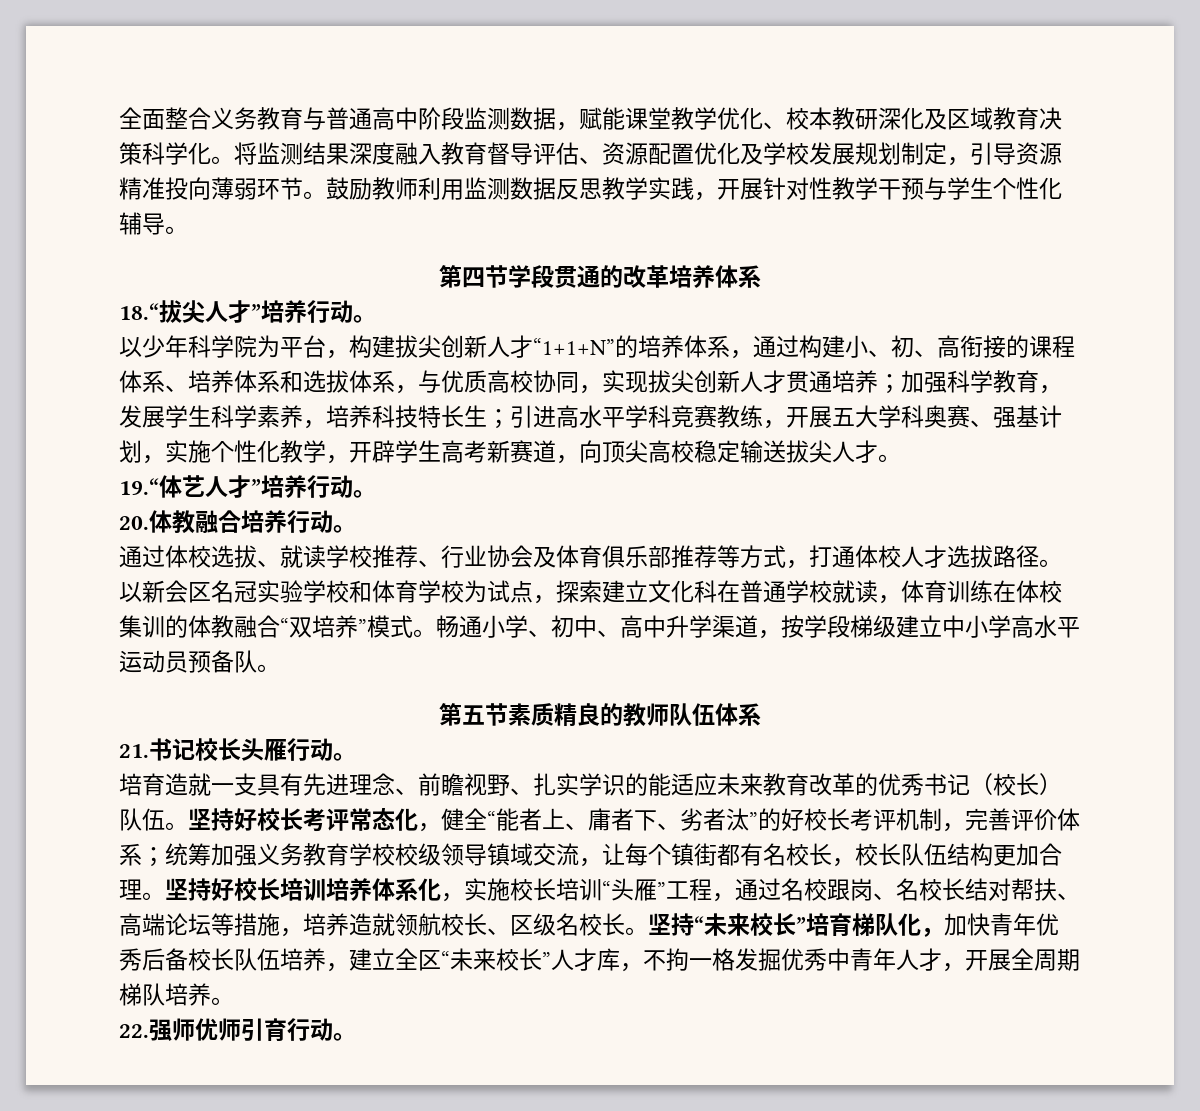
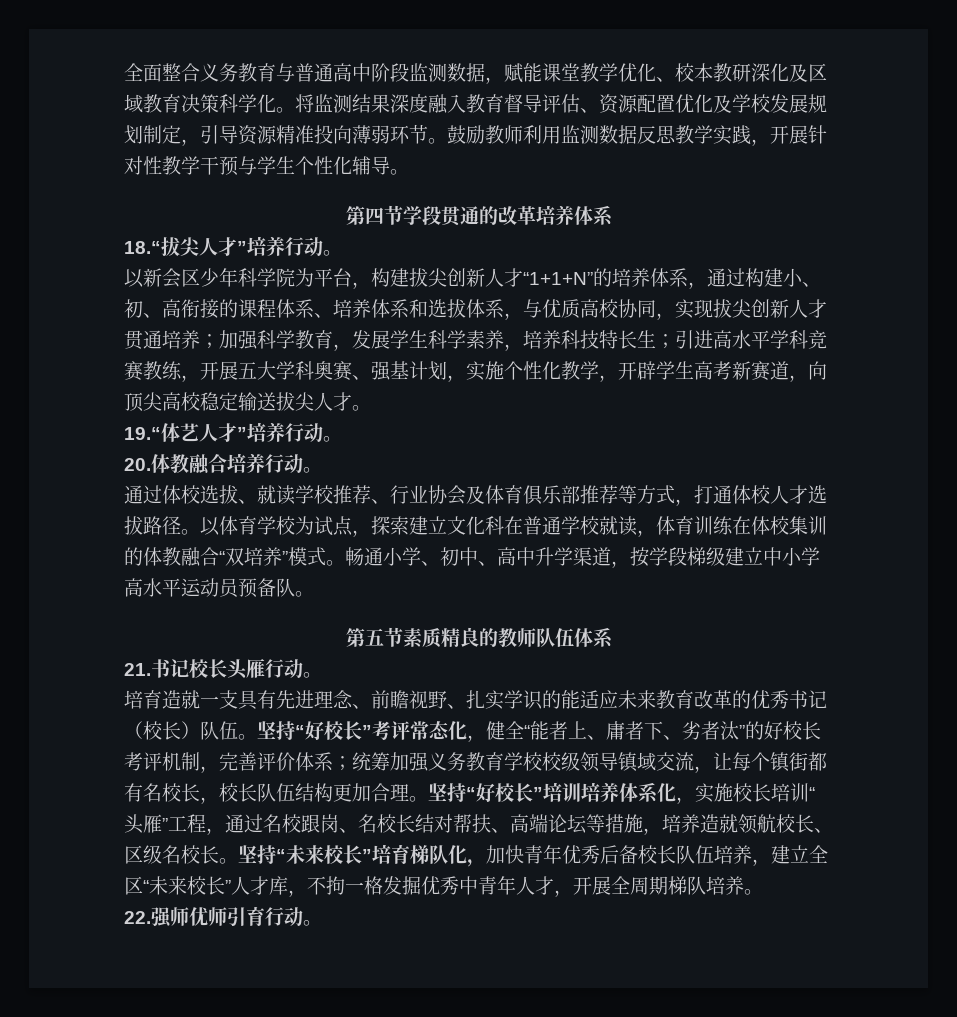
- 以少年科学院为平台，构建拔尖创新人才“1+1+N”的培养体系，通过构建小、初、高衔接的课程体系、培养体系和选拔体系，与优质高校协同，实现拔尖创新人才贯通培养；
+ 以新会区少年科学院为平台，构建拔尖创新人才“1+1+N”的培养体系，通过构建小、初、高衔接的课程体系、培养体系和选拔体系，与优质高校协同，实现拔尖创新人才贯通培养；
- 以新会区名冠实验学校和体育学校为试点，探索建立文化科在普通学校就读，体育训练在体校集训的体教融合“双培养”模式。
+ 以体育学校为试点，探索建立文化科在普通学校就读，体育训练在体校集训的体教融合“双培养”模式。
- 坚持好校长考评常态化，健全“能者上、庸者下、劣者汰”的好校长考评机制，完善评价体系；统筹加强义务教育学校校级领导镇域交流，让每个镇街都有名校长，校长队伍结构更加合理。
+ 坚持“好校长”考评常态化，健全“能者上、庸者下、劣者汰”的好校长考评机制，完善评价体系；统筹加强义务教育学校校级领导镇域交流，让每个镇街都有名校长，校长队伍结构更加合理。
- 坚持好校长培训培养体系化，实施校长培训“头雁”工程，通过名校跟岗、名校长结对帮扶、高端论坛等措施，培养造就领航校长、区级名校长。
+ 坚持“好校长”培训培养体系化，实施校长培训“头雁”工程，通过名校跟岗、名校长结对帮扶、高端论坛等措施，培养造就领航校长、区级名校长。

